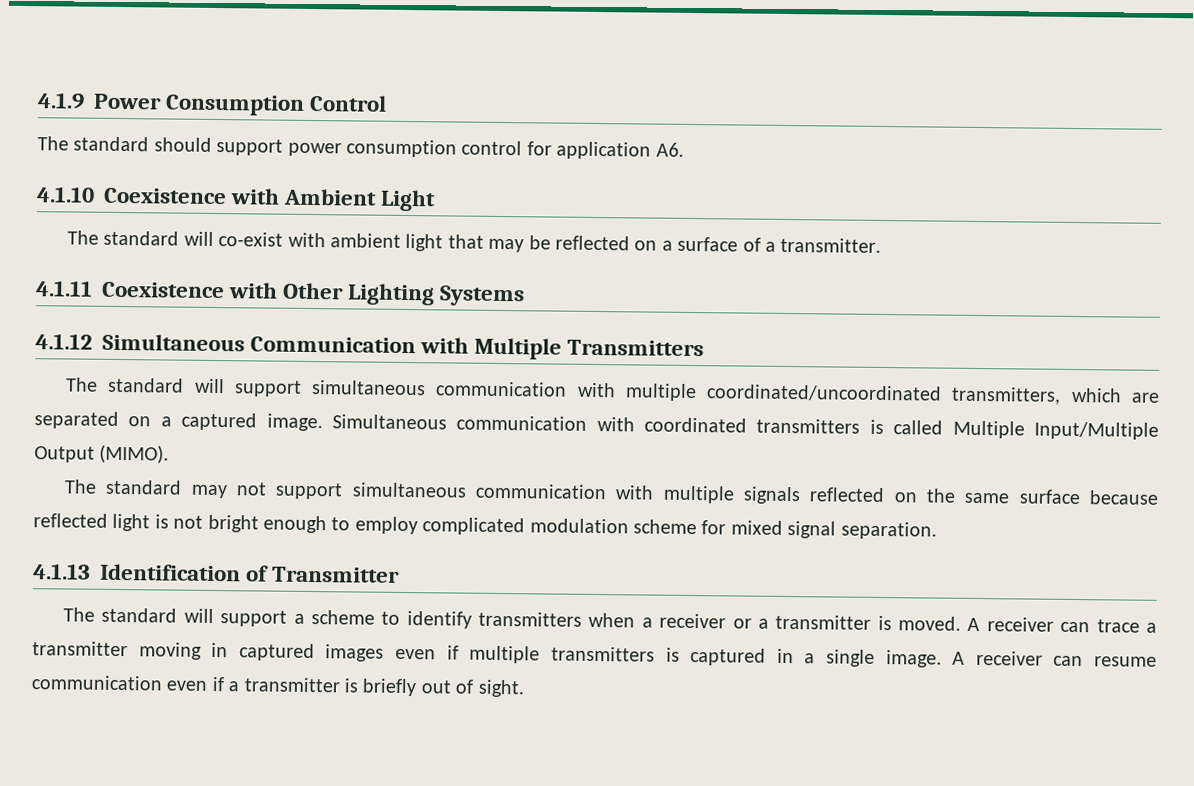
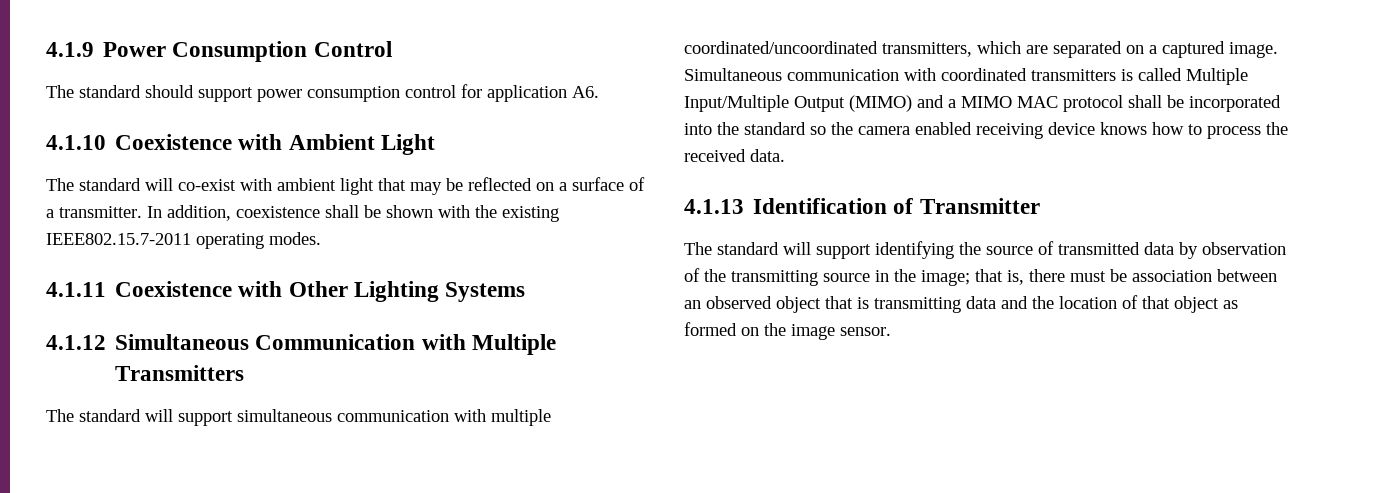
+ In addition, coexistence shall be shown with the existing IEEE802.15.7-2011 operating modes.
- Simultaneous communication with coordinated transmitters is called Multiple Input/Multiple Output (MIMO).
- The standard may not support simultaneous communication with multiple signals reflected on the same surface because reflected light is not bright enough to employ complicated modulation scheme for mixed signal separation.
+ Simultaneous communication with coordinated transmitters is called Multiple Input/Multiple Output (MIMO) and a MIMO MAC protocol shall be incorporated into the standard so the camera enabled receiving device knows how to process the received data.
- The standard will support a scheme to identify transmitters when a receiver or a transmitter is moved. A receiver can trace a transmitter moving in captured images even if multiple transmitters is captured in a single image. A receiver can resume communication even if a transmitter is briefly out of sight.
+ The standard will support identifying the source of transmitted data by observation of the transmitting source in the image; that is, there must be association between an observed object that is transmitting data and the location of that object as formed on the image sensor.

